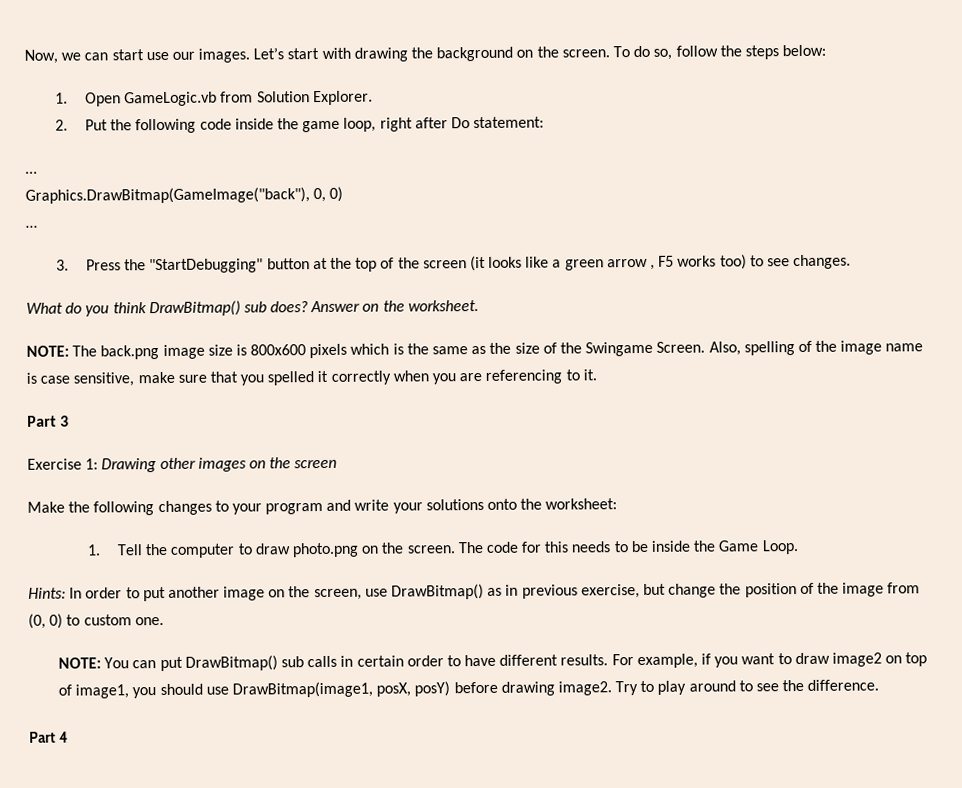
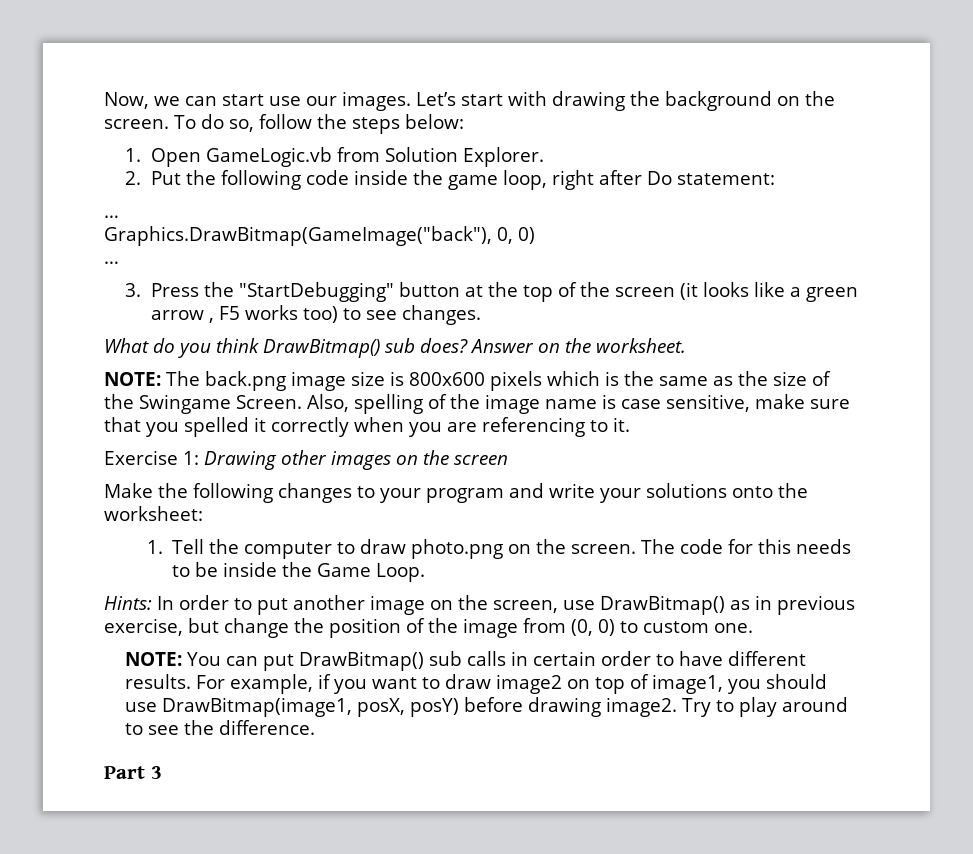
- Part 3
- Part 4
+ Part 3

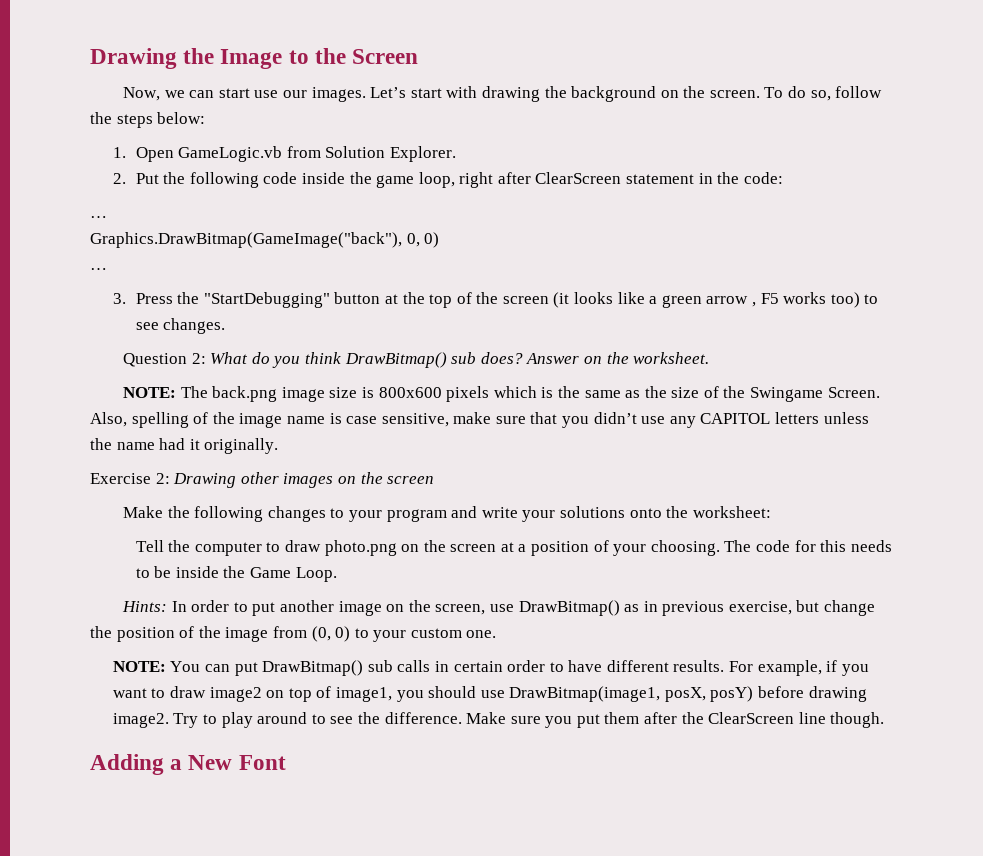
+ Drawing the Image to the Screen
- 2. Put the following code inside the game loop, right after Do statement:
+ 2. Put the following code inside the game loop, right after ClearScreen statement in the code:
- What do you think DrawBitmap() sub does?
+ Question 2: What do you think DrawBitmap() sub does?
- Also, spelling of the image name is case sensitive, make sure that you spelled it correctly when you are referencing to it.
+ Also, spelling of the image name is case sensitive, make sure that you didn’t use any CAPITOL letters unless the name had it originally.
- Exercise 1: Drawing other images on the screen
+ Exercise 2: Drawing other images on the screen
- 1. Tell the computer to draw photo.png on the screen.
+ Tell the computer to draw photo.png on the screen at a position of your choosing.
- Hints: In order to put another image on the screen, use DrawBitmap() as in previous exercise, but change the position of the image from (0, 0) to custom one.
+ Hints: In order to put another image on the screen, use DrawBitmap() as in previous exercise, but change the position of the image from (0, 0) to your custom one.
- Try to play around to see the difference.
- Part 3
+ Try to play around to see the difference. Make sure you put them after the ClearScreen line though.
+ Adding a New Font

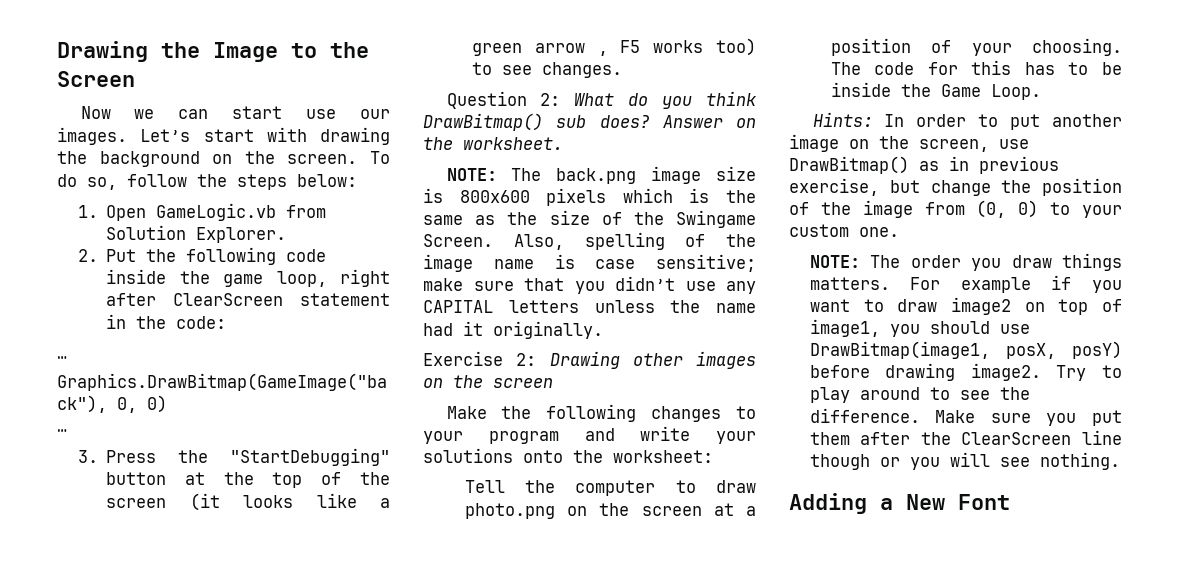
- Now, we can start use our images.
+ Now we can start use our images.
- Also, spelling of the image name is case sensitive, make sure that you didn’t use any CAPITOL letters unless the name had it originally.
+ Also, spelling of the image name is case sensitive; make sure that you didn’t use any CAPITAL letters unless the name had it originally.
- The code for this needs to be inside the Game Loop.
+ The code for this has to be inside the Game Loop.
- NOTE: You can put DrawBitmap() sub calls in certain order to have different results. For example, if you want to draw image2 on top of image1, you should use DrawBitmap(image1, posX, posY) before drawing image2.
+ NOTE: The order you draw things matters. For example if you want to draw image2 on top of image1, you should use DrawBitmap(image1, posX, posY) before drawing image2.
- Make sure you put them after the ClearScreen line though.
+ Make sure you put them after the ClearScreen line though or you will see nothing.

